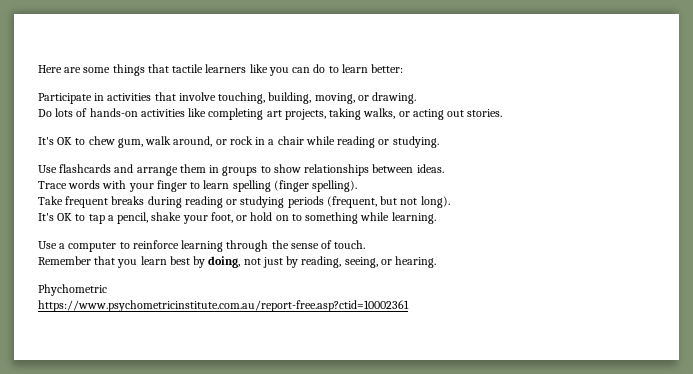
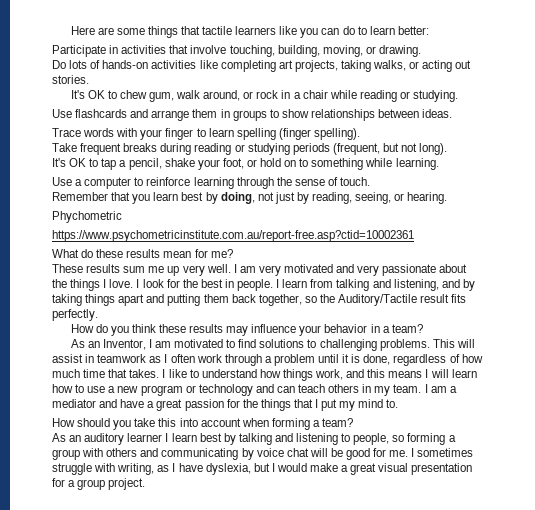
+ What do these results mean for me?
+ These results sum me up very well. I am very motivated and very passionate about the things I love. I look for the best in people. I learn from talking and listening, and by taking things apart and putting them back together, so the Auditory/Tactile result fits perfectly.
+ How do you think these results may influence your behavior in a team?
+ As an Inventor, I am motivated to find solutions to challenging problems. This will assist in teamwork as I often work through a problem until it is done, regardless of how much time that takes. I like to understand how things work, and this means I will learn how to use a new program or technology and can teach others in my team. I am a mediator and have a great passion for the things that I put my mind to.
+ How should you take this into account when forming a team?
+ As an auditory learner I learn best by talking and listening to people, so forming a group with others and communicating by voice chat will be good for me. I sometimes struggle with writing, as I have dyslexia, but I would make a great visual presentation for a group project.

